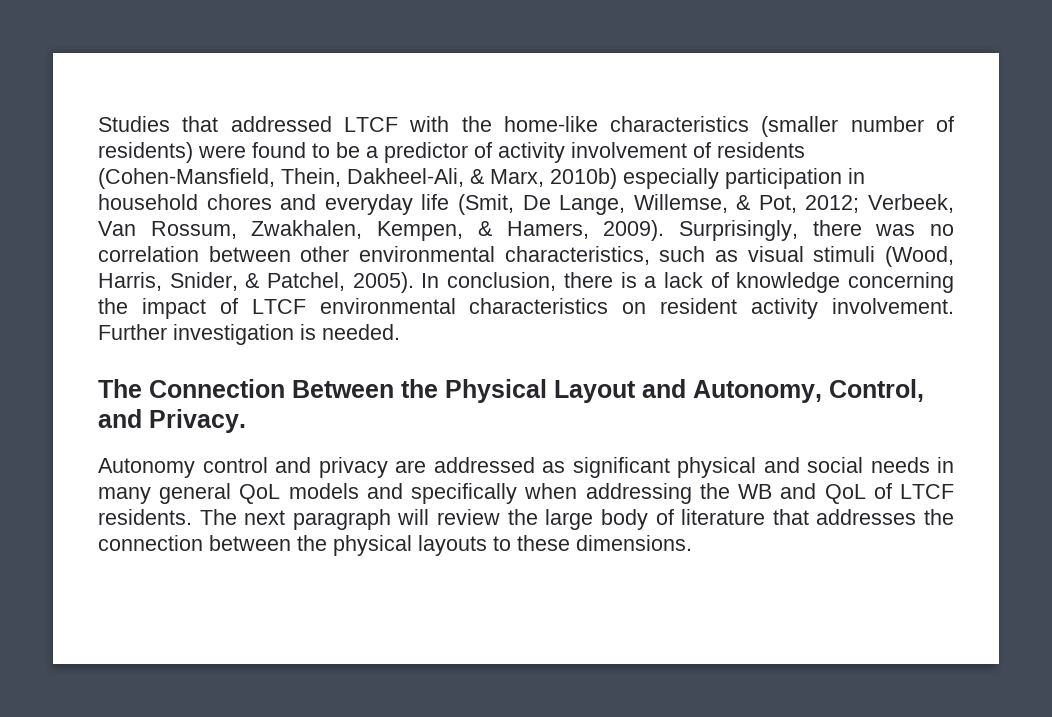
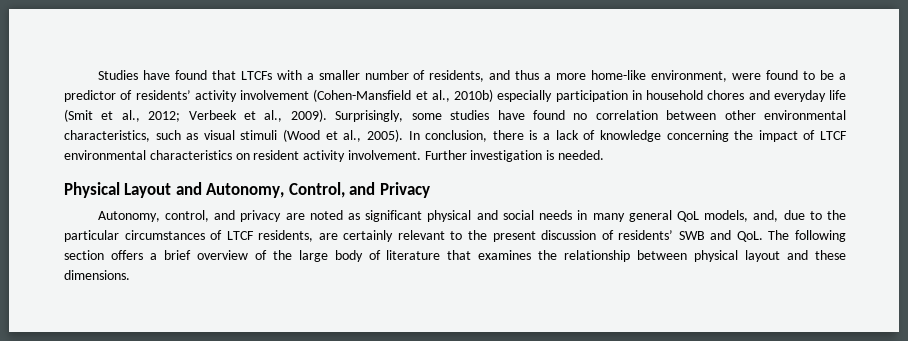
- Studies that addressed LTCF with the home-like characteristics (smaller number of residents) were found to be a predictor of activity involvement of residents (Cohen-Mansfield, Thein, Dakheel-Ali, & Marx, 2010b) especially participation in household chores and everyday life (Smit, De Lange, Willemse, & Pot, 2012; Verbeek, Van Rossum, Zwakhalen, Kempen, & Hamers, 2009). Surprisingly, there was no correlation between other environmental characteristics, such as visual stimuli (Wood, Harris, Snider, & Patchel, 2005).
+ Studies have found that LTCFs with a smaller number of residents, and thus a more home-like environment, were found to be a predictor of residents’ activity involvement (Cohen-Mansfield et al., 2010b) especially participation in household chores and everyday life (Smit et al., 2012; Verbeek et al., 2009). Surprisingly, some studies have found no correlation between other environmental characteristics, such as visual stimuli (Wood et al., 2005).
- The Connection Between the Physical Layout and Autonomy, Control, and Privacy.
- Autonomy control and privacy are addressed as significant physical and social needs in many general QoL models and specifically when addressing the WB and QoL of LTCF residents. The next paragraph will review the large body of literature that addresses the connection between the physical layouts to these dimensions.
+ Physical Layout and Autonomy, Control, and Privacy
+ Autonomy, control, and privacy are noted as significant physical and social needs in many general QoL models, and, due to the particular circumstances of LTCF residents, are certainly relevant to the present discussion of residents’ SWB and QoL. The following section offers a brief overview of the large body of literature that examines the relationship between physical layout and these dimensions.

